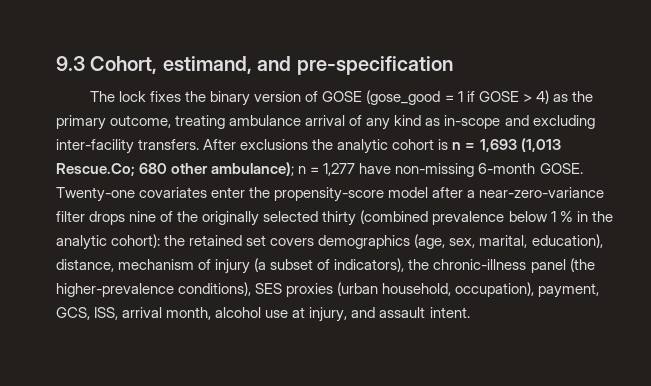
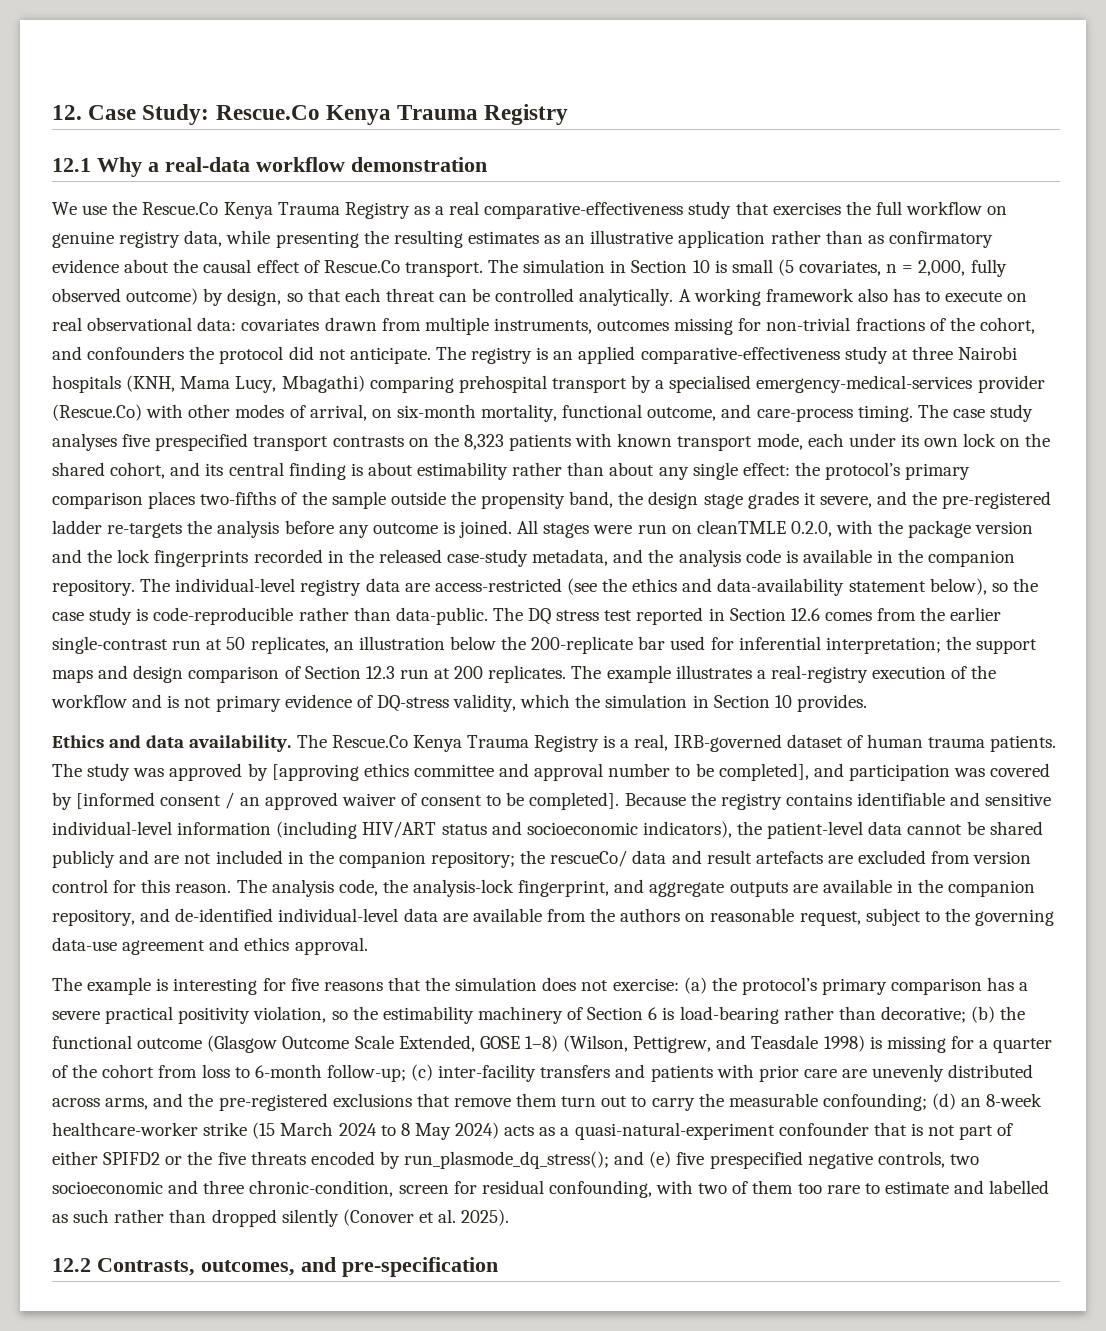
- 9.3 Cohort, estimand, and pre-specification
- The lock fixes the binary version of GOSE (gose_good = 1 if GOSE > 4) as the primary outcome, treating ambulance arrival of any kind as in-scope and excluding inter-facility transfers. After exclusions the analytic cohort is n = 1,693 (1,013 Rescue.Co; 680 other ambulance); n = 1,277 have non-missing 6-month GOSE. Twenty-one covariates enter the propensity-score model after a near-zero-variance filter drops nine of the originally selected thirty (combined prevalence below 1 % in the analytic cohort): the retained set covers demographics (age, sex, marital, education), distance, mechanism of injury (a subset of indicators), the chronic-illness panel (the higher-prevalence conditions), SES proxies (urban household, occupation), payment, GCS, ISS, arrival month, alcohol use at injury, and assault intent.
+ 12. Case Study: Rescue.Co Kenya Trauma Registry
+ 12.1 Why a real-data workflow demonstration
+ We use the Rescue.Co Kenya Trauma Registry as a real comparative-effectiveness study that exercises the full workflow on genuine registry data, while presenting the resulting estimates as an illustrative application rather than as confirmatory evidence about the causal effect of Rescue.Co transport. The simulation in Section 10 is small (5 covariates, n = 2,000, fully observed outcome) by design, so that each threat can be controlled analytically. A working framework also has to execute on real observational data: covariates drawn from multiple instruments, outcomes missing for non-trivial fractions of the cohort, and confounders the protocol did not anticipate. The registry is an applied comparative-effectiveness study at three Nairobi hospitals (KNH, Mama Lucy, Mbagathi) comparing prehospital transport by a specialised emergency-medical-services provider (Rescue.Co) with other modes of arrival, on six-month mortality, functional outcome, and care-process timing. The case study analyses five prespecified transport contrasts on the 8,323 patients with known transport mode, each under its own lock on the shared cohort, and its central finding is about estimability rather than about any single effect: the protocol’s primary comparison places two-fifths of the sample outside the propensity band, the design stage grades it severe, and the pre-registered ladder re-targets the analysis before any outcome is joined. All stages were run on cleanTMLE 0.2.0, with the package version and the lock fingerprints recorded in the released case-study metadata, and the analysis code is available in the companion repository. The individual-level registry data are access-restricted (see the ethics and data-availability statement below), so the case study is code-reproducible rather than data-public. The DQ stress test reported in Section 12.6 comes from the earlier single-contrast run at 50 replicates, an illustration below the 200-replicate bar used for inferential interpretation; the support maps and design comparison of Section 12.3 run at 200 replicates. The example illustrates a real-registry execution of the workflow and is not primary evidence of DQ-stress validity, which the simulation in Section 10 provides.
+ Ethics and data availability. The Rescue.Co Kenya Trauma Registry is a real, IRB-governed dataset of human trauma patients. The study was approved by [approving ethics committee and approval number to be completed], and participation was covered by [informed consent / an approved waiver of consent to be completed]. Because the registry contains identifiable and sensitive individual-level information (including HIV/ART status and socioeconomic indicators), the patient-level data cannot be shared publicly and are not included in the companion repository; the rescueCo/ data and result artefacts are excluded from version control for this reason. The analysis code, the analysis-lock fingerprint, and aggregate outputs are available in the companion repository, and de-identified individual-level data are available from the authors on reasonable request, subject to the governing data-use agreement and ethics approval.
+ The example is interesting for five reasons that the simulation does not exercise: (a) the protocol’s primary comparison has a severe practical positivity violation, so the estimability machinery of Section 6 is load-bearing rather than decorative; (b) the functional outcome (Glasgow Outcome Scale Extended, GOSE 1–8) (Wilson, Pettigrew, and Teasdale 1998) is missing for a quarter of the cohort from loss to 6-month follow-up; (c) inter-facility transfers and patients with prior care are unevenly distributed across arms, and the pre-registered exclusions that remove them turn out to carry the measurable confounding; (d) an 8-week healthcare-worker strike (15 March 2024 to 8 May 2024) acts as a quasi-natural-experiment confounder that is not part of either SPIFD2 or the five threats encoded by run_plasmode_dq_stress(); and (e) five prespecified negative controls, two socioeconomic and three chronic-condition, screen for residual confounding, with two of them too rare to estimate and labelled as such rather than dropped silently (Conover et al. 2025).
+ 12.2 Contrasts, outcomes, and pre-specification

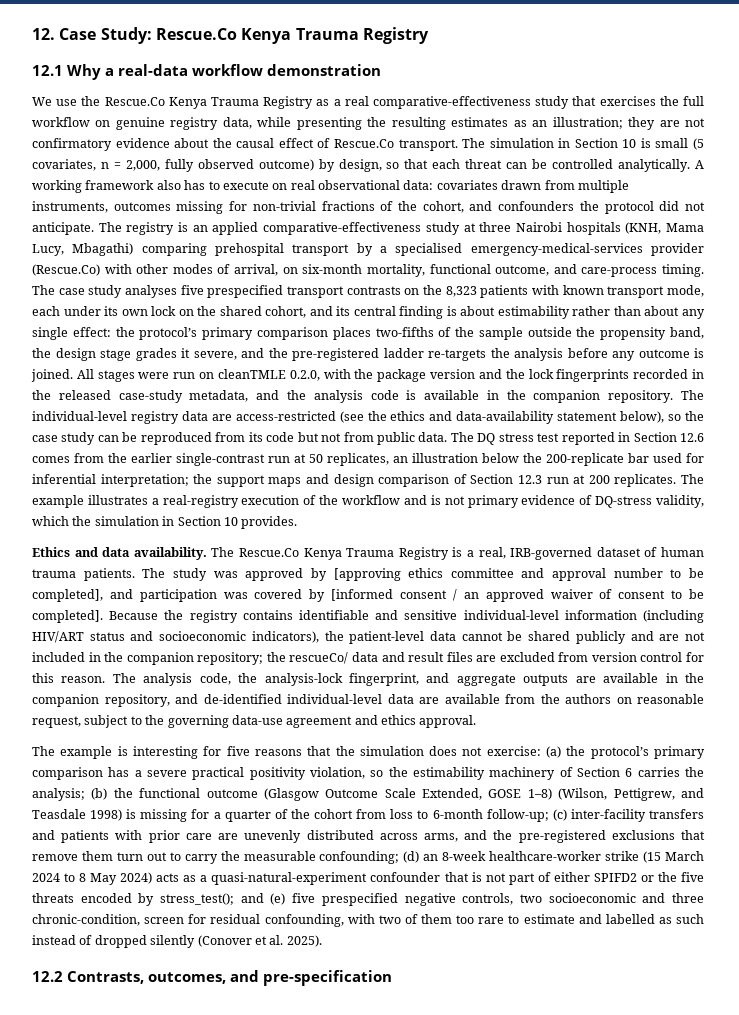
- We use the Rescue.Co Kenya Trauma Registry as a real comparative-effectiveness study that exercises the full workflow on genuine registry data, while presenting the resulting estimates as an illustrative application rather than as confirmatory evidence about the causal effect of Rescue.Co transport.
+ We use the Rescue.Co Kenya Trauma Registry as a real comparative-effectiveness study that exercises the full workflow on genuine registry data, while presenting the resulting estimates as an illustration; they are not confirmatory evidence about the causal effect of Rescue.Co transport.
- The individual-level registry data are access-restricted (see the ethics and data-availability statement below), so the case study is code-reproducible rather than data-public.
+ The individual-level registry data are access-restricted (see the ethics and data-availability statement below), so the case study can be reproduced from its code but not from public data.
- Because the registry contains identifiable and sensitive individual-level information (including HIV/ART status and socioeconomic indicators), the patient-level data cannot be shared publicly and are not included in the companion repository; the rescueCo/ data and result artefacts are excluded from version control for this reason.
+ Because the registry contains identifiable and sensitive individual-level information (including HIV/ART status and socioeconomic indicators), the patient-level data cannot be shared publicly and are not included in the companion repository; the rescueCo/ data and result files are excluded from version control for this reason.
- (a) the protocol’s primary comparison has a severe practical positivity violation, so the estimability machinery of Section 6 is load-bearing rather than decorative;
+ (a) the protocol’s primary comparison has a severe practical positivity violation, so the estimability machinery of Section 6 carries the analysis;
- (d) an 8-week healthcare-worker strike (15 March 2024 to 8 May 2024) acts as a quasi-natural-experiment confounder that is not part of either SPIFD2 or the five threats encoded by run_plasmode_dq_stress();
+ (d) an 8-week healthcare-worker strike (15 March 2024 to 8 May 2024) acts as a quasi-natural-experiment confounder that is not part of either SPIFD2 or the five threats encoded by stress_test();
- and (e) five prespecified negative controls, two socioeconomic and three chronic-condition, screen for residual confounding, with two of them too rare to estimate and labelled as such rather than dropped silently (Conover et al. 2025).
+ and (e) five prespecified negative controls, two socioeconomic and three chronic-condition, screen for residual confounding, with two of them too rare to estimate and labelled as such instead of dropped silently (Conover et al. 2025).

